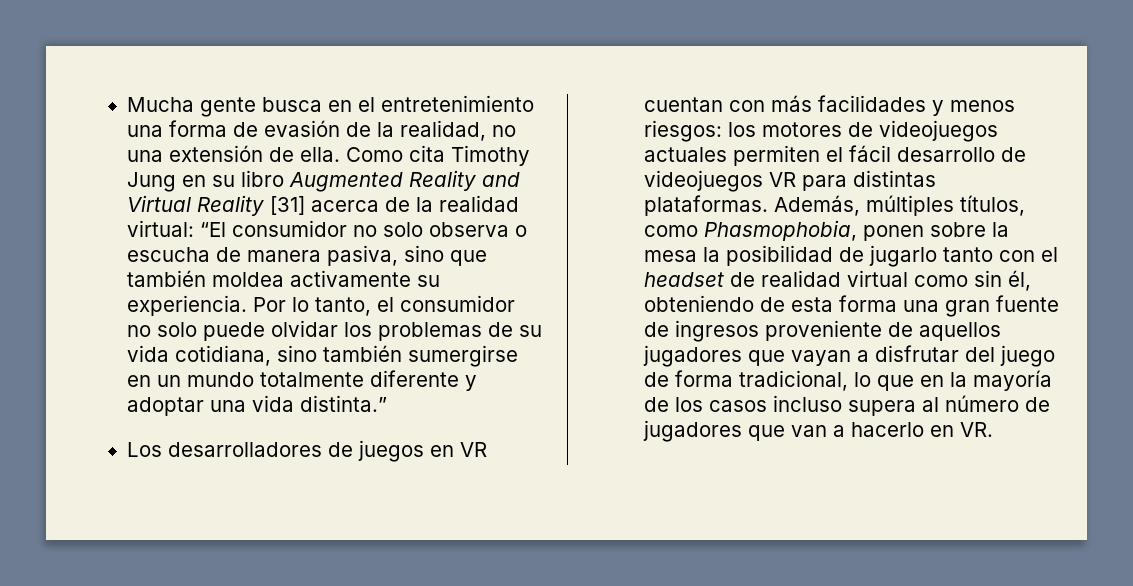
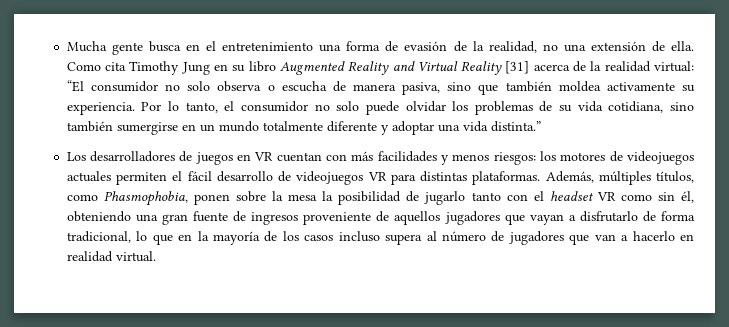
- Además, múltiples títulos, como Phasmophobia, ponen sobre la mesa la posibilidad de jugarlo tanto con el headset de realidad virtual como sin él, obteniendo de esta forma una gran fuente de ingresos proveniente de aquellos jugadores que vayan a disfrutar del juego de forma tradicional, lo que en la mayoría de los casos incluso supera al número de jugadores que van a hacerlo en VR.
+ Además, múltiples títulos, como Phasmophobia, ponen sobre la mesa la posibilidad de jugarlo tanto con el headset VR como sin él, obteniendo una gran fuente de ingresos proveniente de aquellos jugadores que vayan a disfrutarlo de forma tradicional, lo que en la mayoría de los casos incluso supera al número de jugadores que van a hacerlo en realidad virtual.

